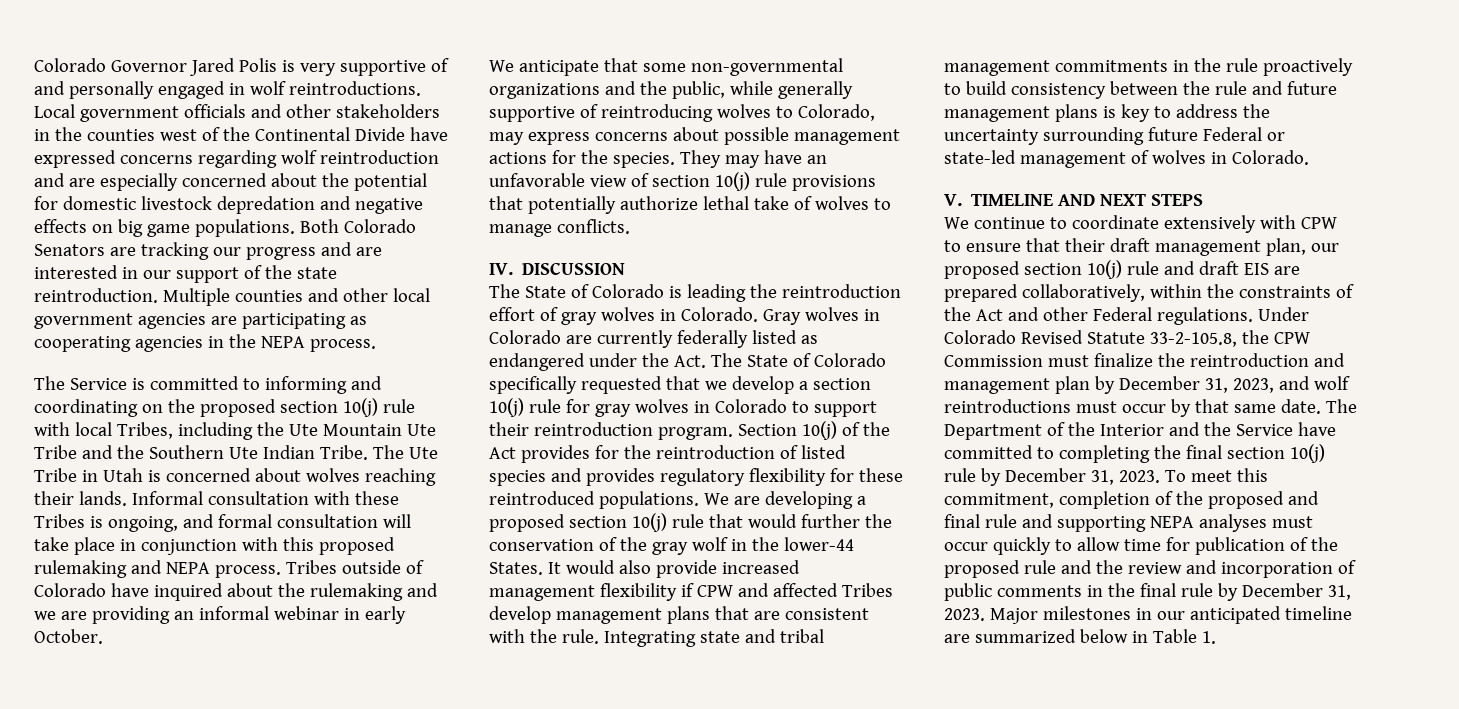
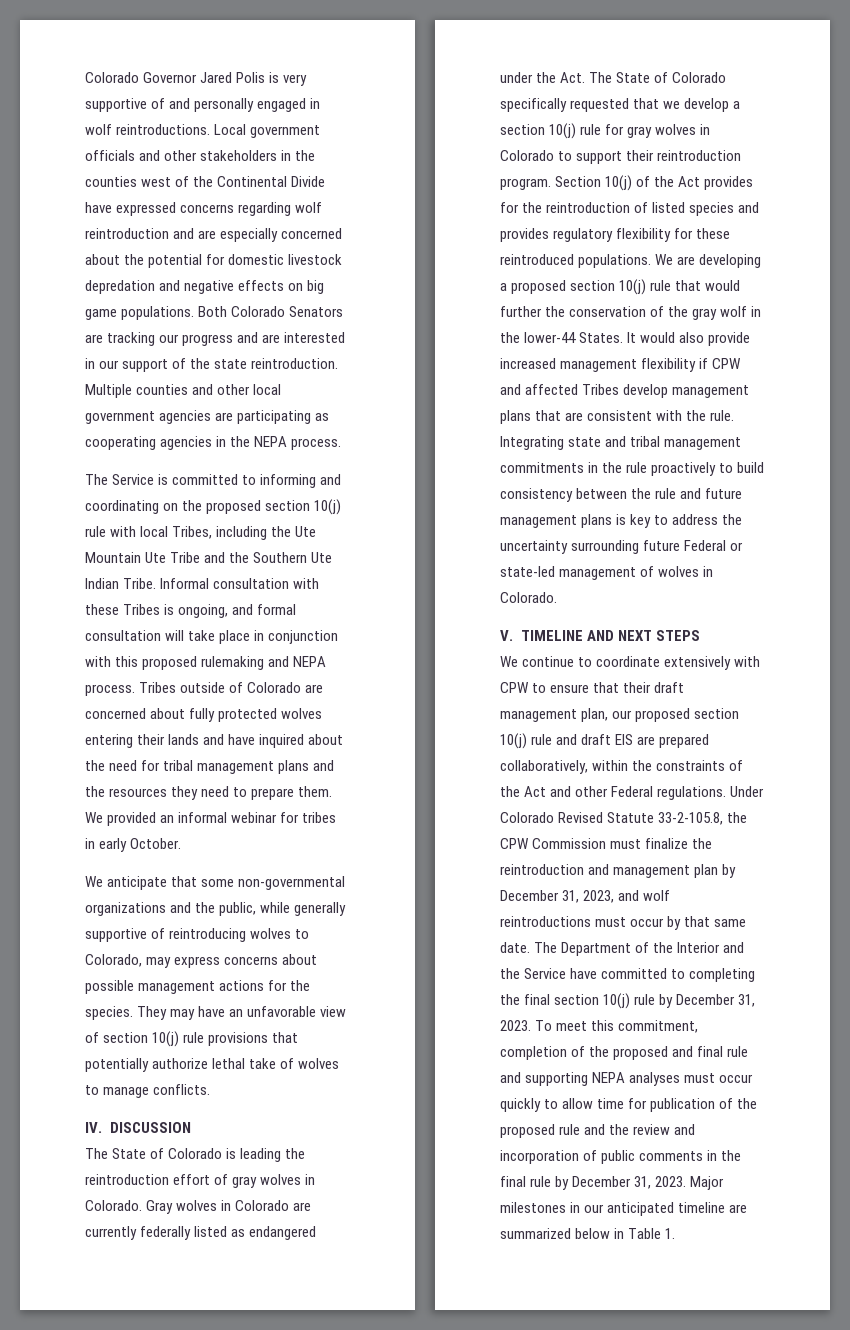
- The Ute Tribe in Utah is concerned about wolves reaching their lands.
- Tribes outside of Colorado have inquired about the rulemaking and we are providing an informal webinar in early October.
+ Tribes outside of Colorado are concerned about fully protected wolves entering their lands and have inquired about the need for tribal management plans and the resources they need to prepare them. We provided an informal webinar for tribes in early October.

